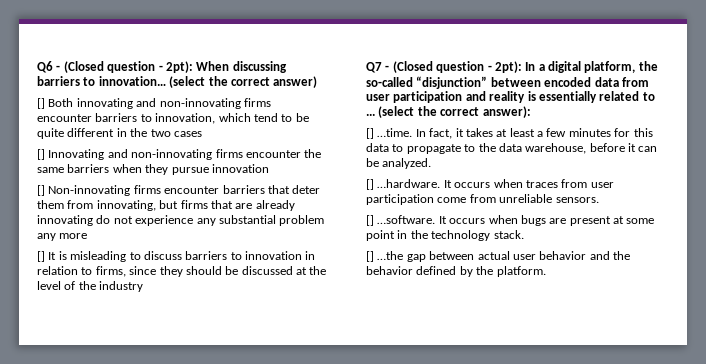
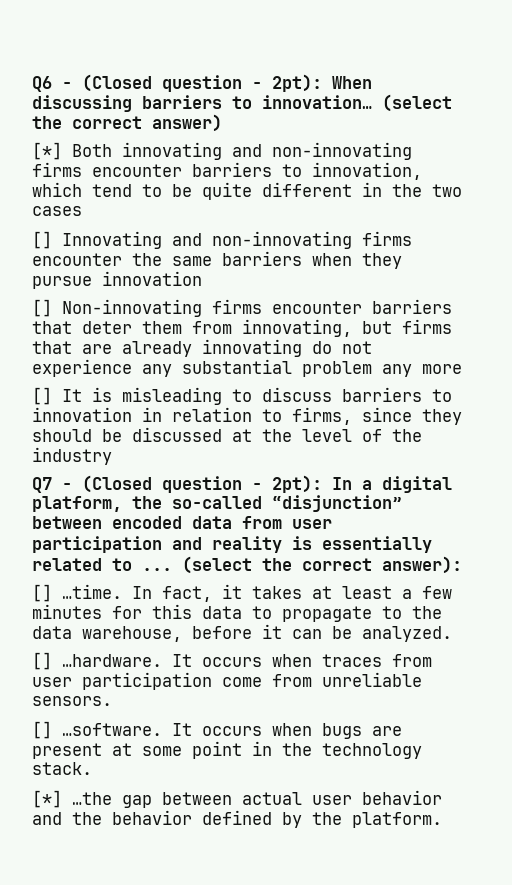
- [] Both innovating and non-innovating firms encounter barriers to innovation, which tend to be quite different in the two cases
+ [*] Both innovating and non-innovating firms encounter barriers to innovation, which tend to be quite different in the two cases
- [] …the gap between actual user behavior and the behavior defined by the platform.
+ [*] …the gap between actual user behavior and the behavior defined by the platform.

